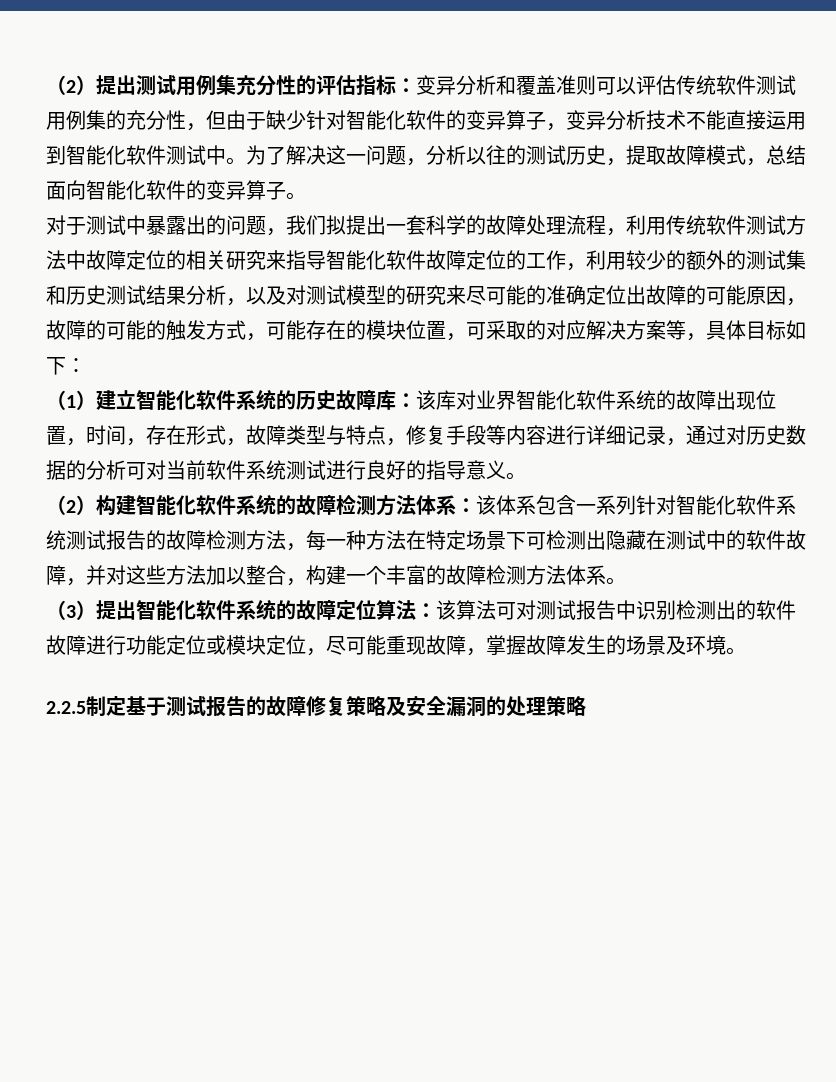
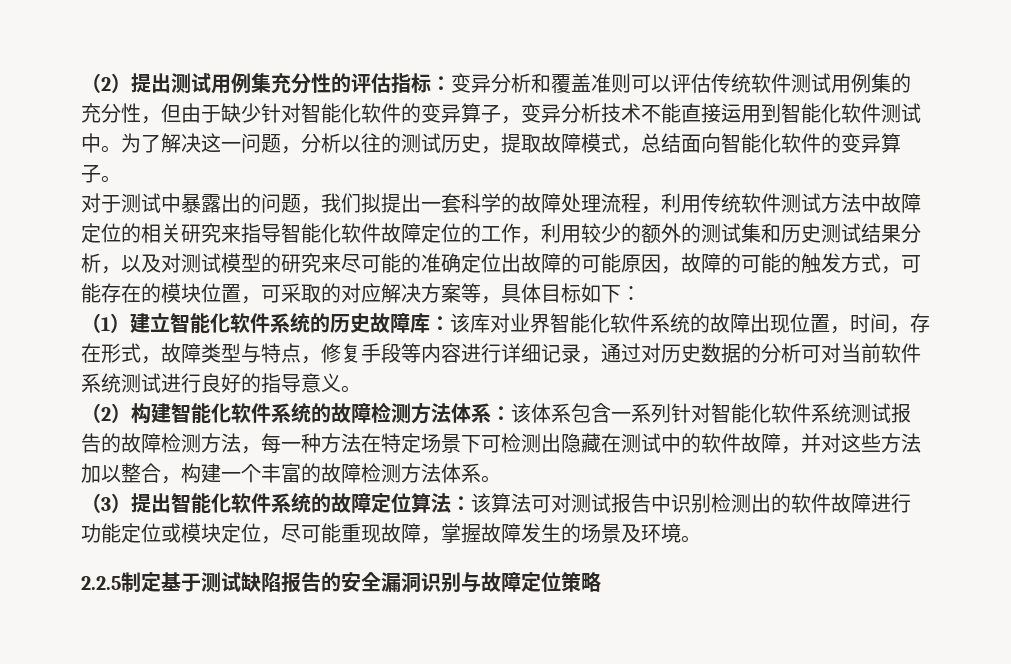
- 2.2.5制定基于测试报告的故障修复策略及安全漏洞的处理策略
+ 2.2.5制定基于测试缺陷报告的安全漏洞识别与故障定位策略

